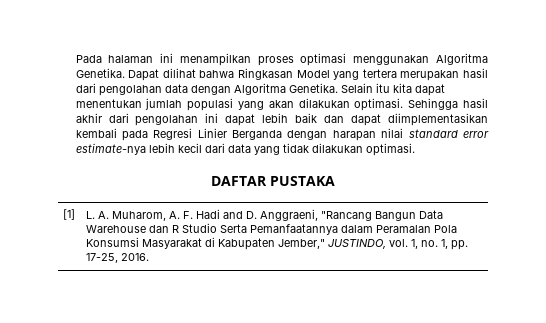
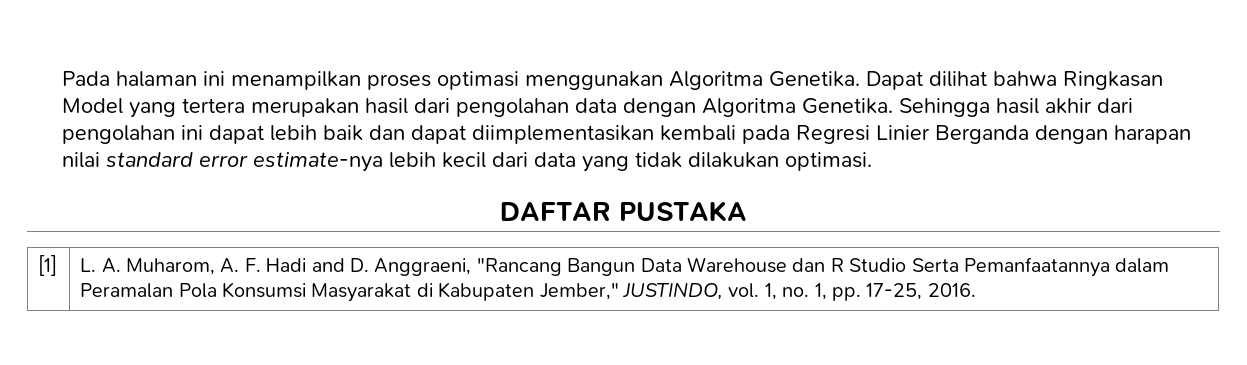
- Selain itu kita dapat menentukan jumlah populasi yang akan dilakukan optimasi.

